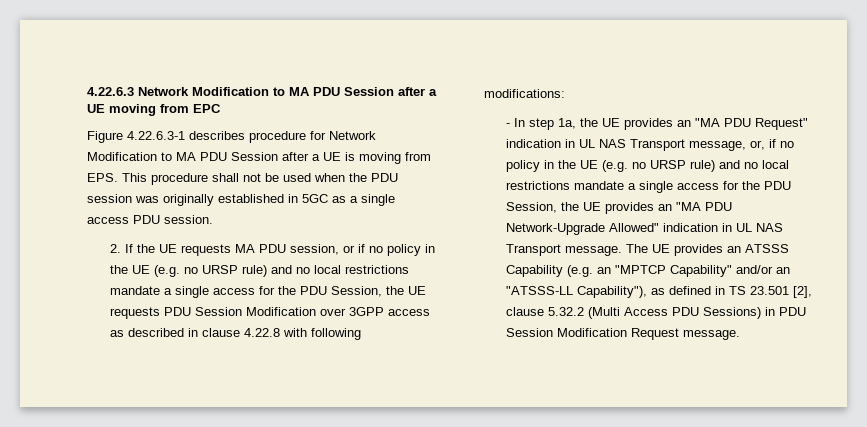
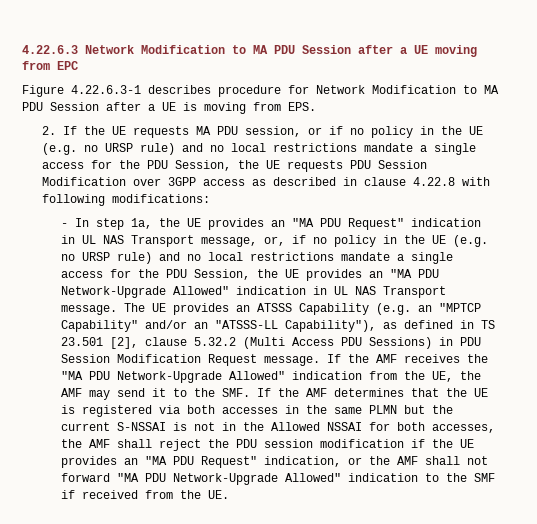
- Figure 4.22.6.3-1 describes procedure for Network Modification to MA PDU Session after a UE is moving from EPS. This procedure shall not be used when the PDU session was originally established in 5GC as a single access PDU session.
+ Figure 4.22.6.3-1 describes procedure for Network Modification to MA PDU Session after a UE is moving from EPS.
+ If the AMF receives the "MA PDU Network-Upgrade Allowed" indication from the UE, the AMF may send it to the SMF. If the AMF determines that the UE is registered via both accesses in the same PLMN but the current S-NSSAI is not in the Allowed NSSAI for both accesses, the AMF shall reject the PDU session modification if the UE provides an "MA PDU Request" indication, or the AMF shall not forward "MA PDU Network-Upgrade Allowed" indication to the SMF if received from the UE.

